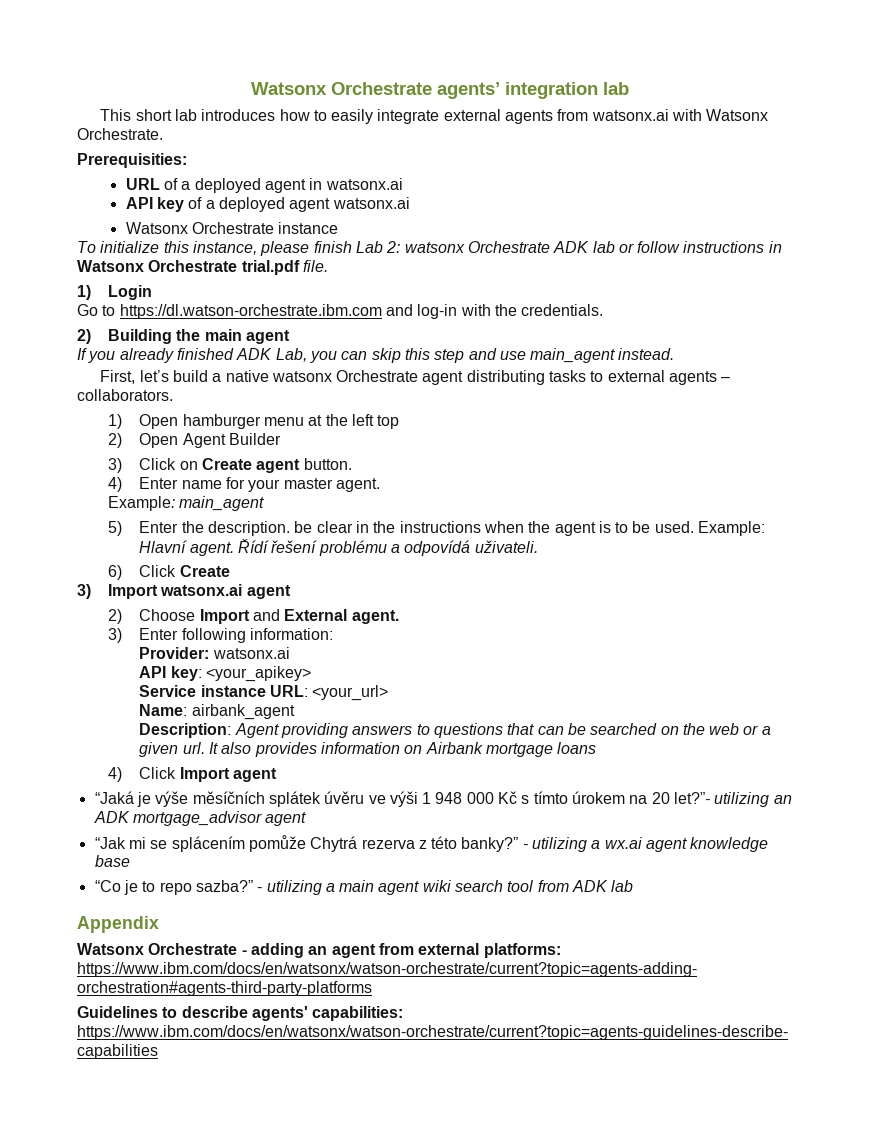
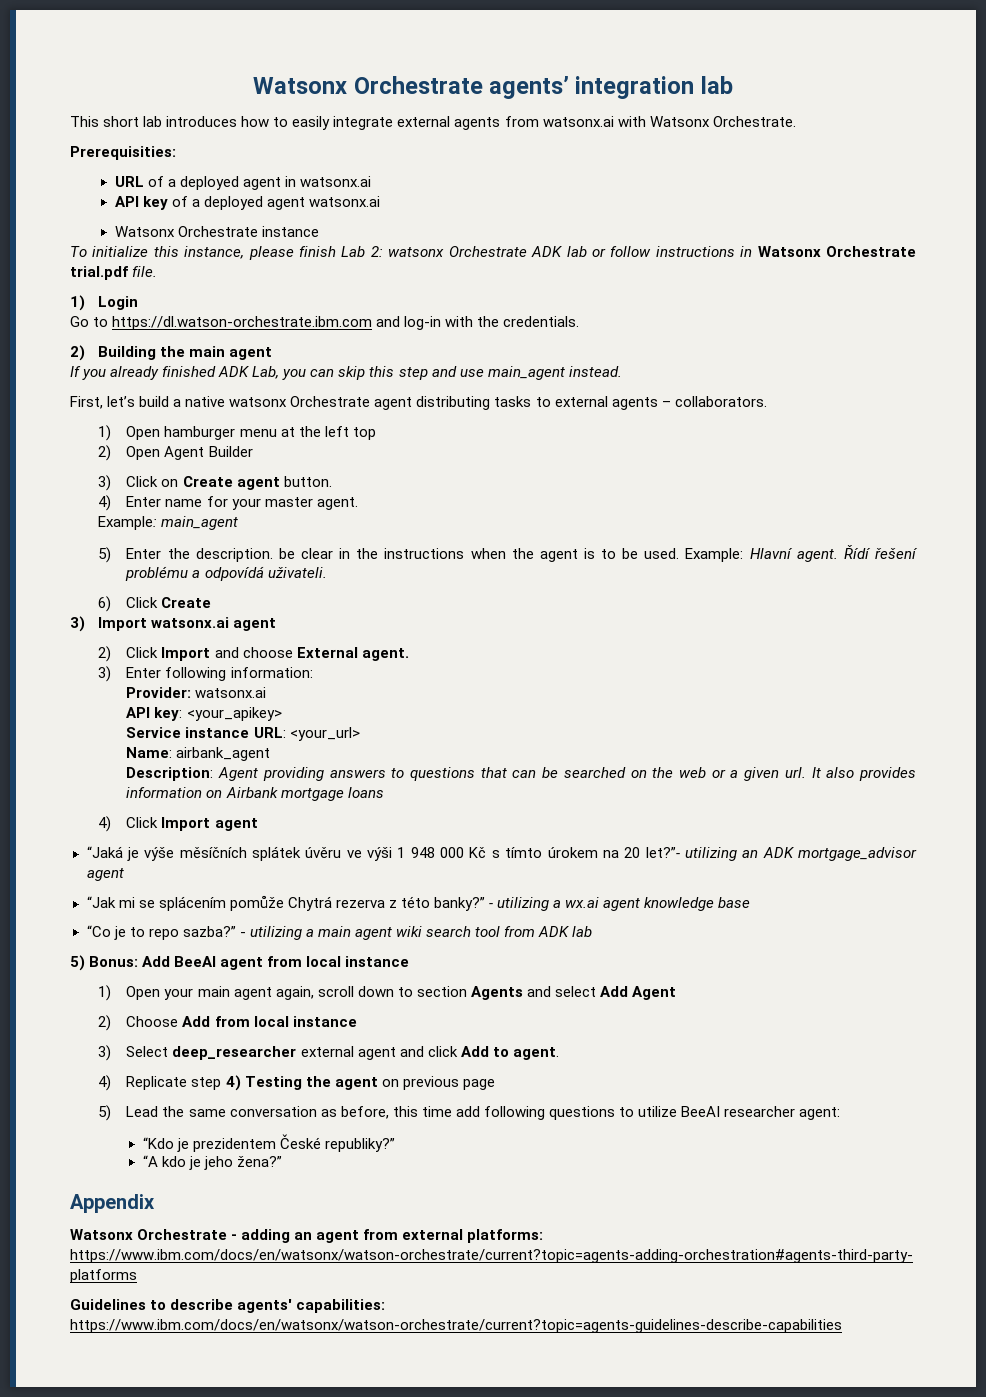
- 2) Choose Import and External agent.
+ 2) Click Import and choose External agent.
+ 5) Bonus: Add BeeAI agent from local instance
+ 1) Open your main agent again, scroll down to section Agents and select Add Agent
+ 2) Choose Add from local instance
+ 3) Select deep_researcher external agent and click Add to agent.
+ 4) Replicate step 4) Testing the agent on previous page
+ 5) Lead the same conversation as before, this time add following questions to utilize BeeAI researcher agent:
+ “Kdo je prezidentem České republiky?”
+ “A kdo je jeho žena?”

